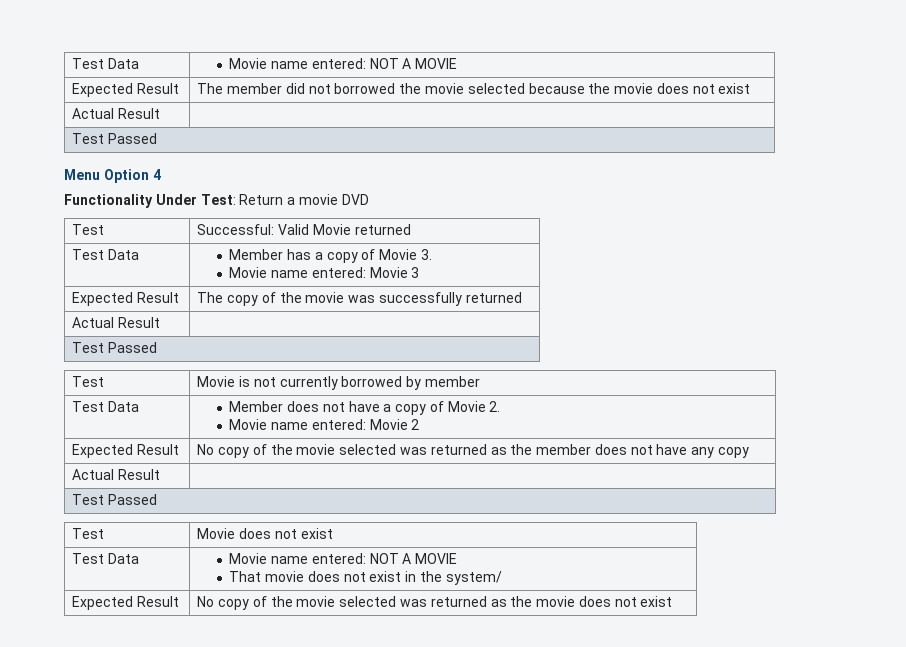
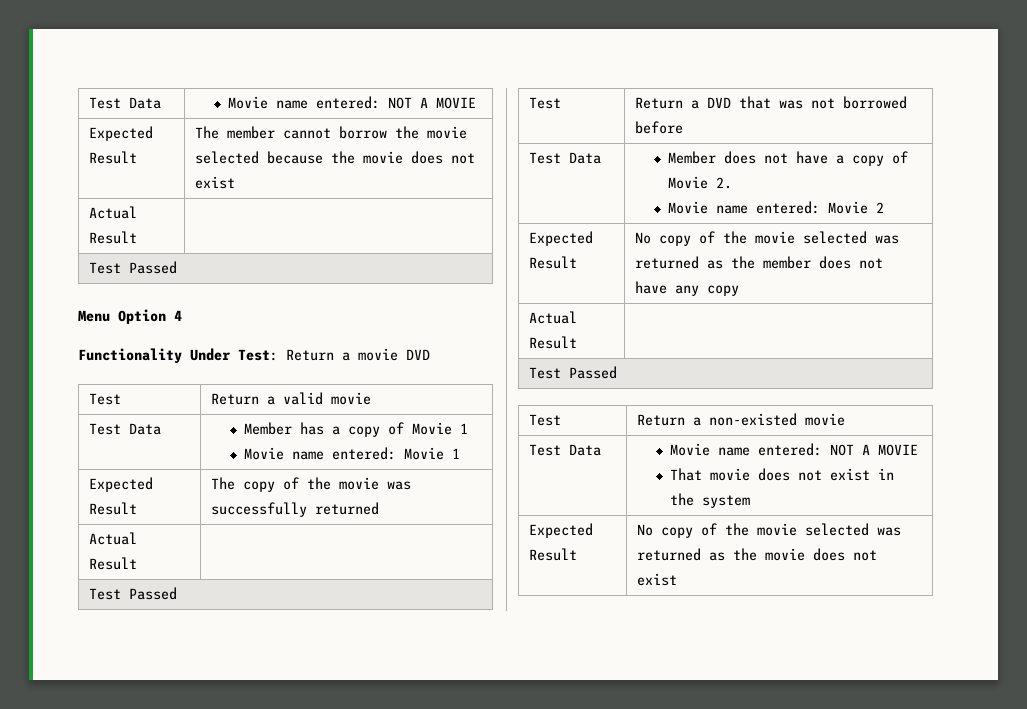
- Expected Result | The member did not borrowed the movie selected because the movie does not exist
+ Expected Result | The member cannot borrow the movie selected because the movie does not exist
- Test | Successful: Valid Movie returned
+ Test | Return a valid movie
- Test Data | Member has a copy of Movie 3.
- Movie name entered: Movie 3
+ Test Data | Member has a copy of Movie 1
+ Movie name entered: Movie 1
- Test | Movie is not currently borrowed by member
+ Test | Return a DVD that was not borrowed before
- Test | Movie does not exist
+ Test | Return a non-existed movie
  Test Data | Movie name entered: NOT A MOVIE
- That movie does not exist in the system/
+ That movie does not exist in the system

